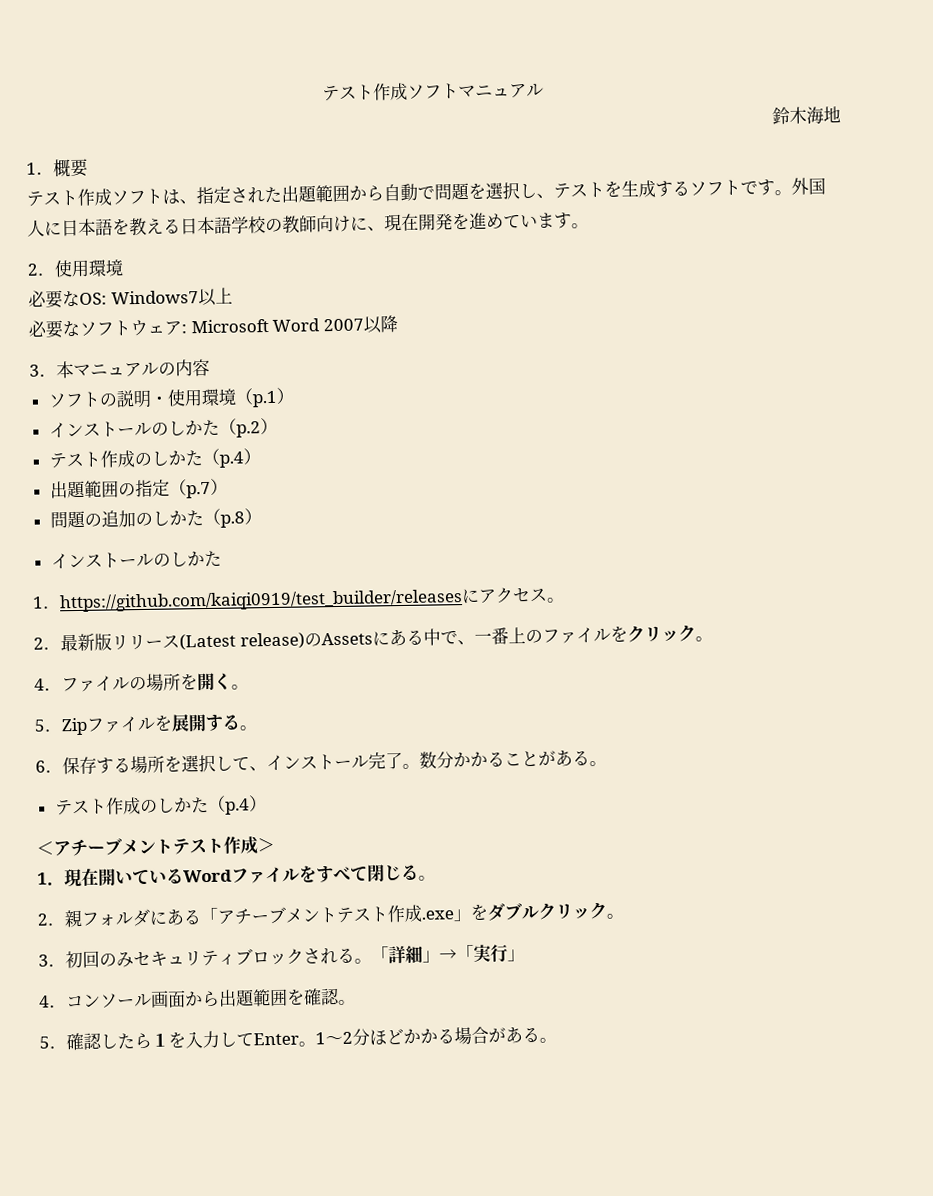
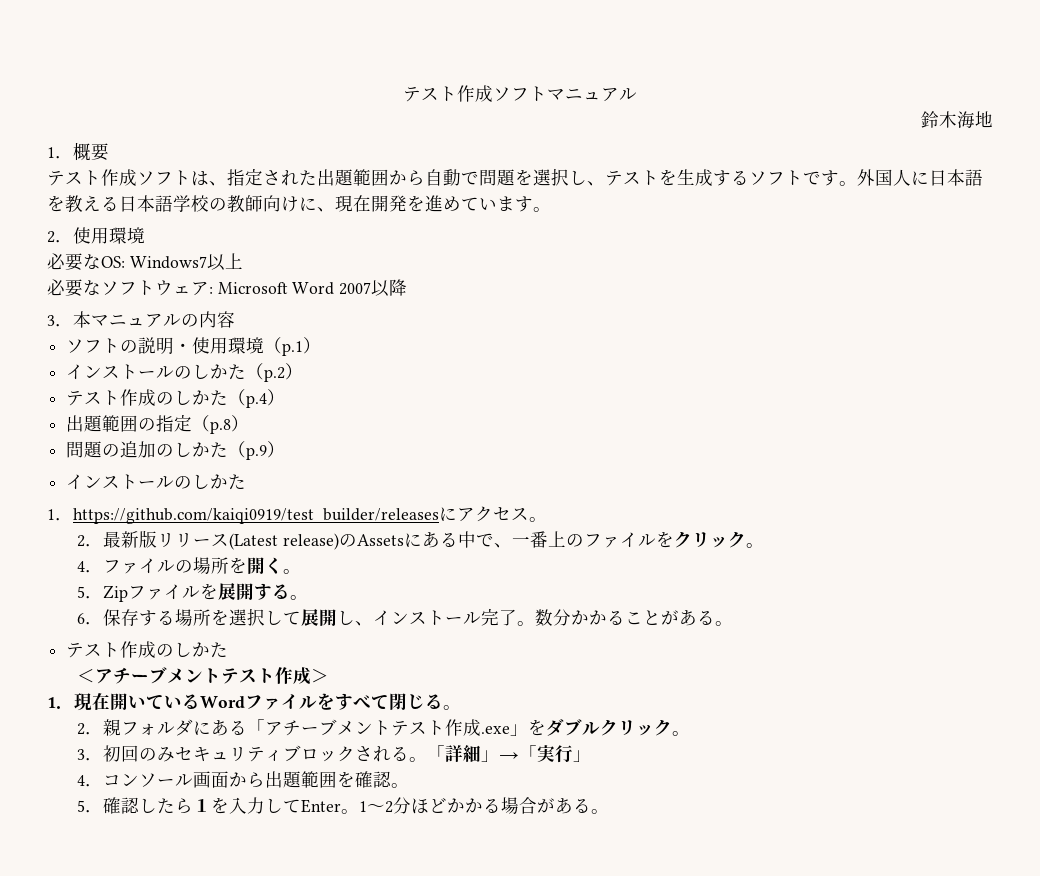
- 出題範囲の指定（p.7）
+ 出題範囲の指定（p.8）
- 問題の追加のしかた（p.8）
+ 問題の追加のしかた（p.9）
- 6．保存する場所を選択して、インストール完了。
+ 6．保存する場所を選択して展開し、インストール完了。
  数分かかることがある。
- テスト作成のしかた（p.4）
+ テスト作成のしかた

